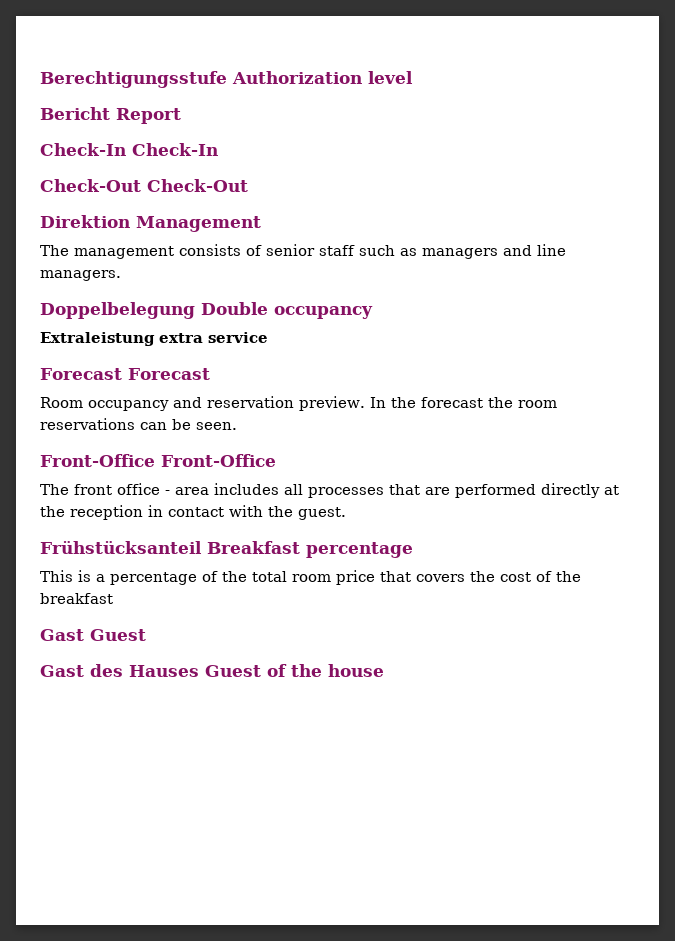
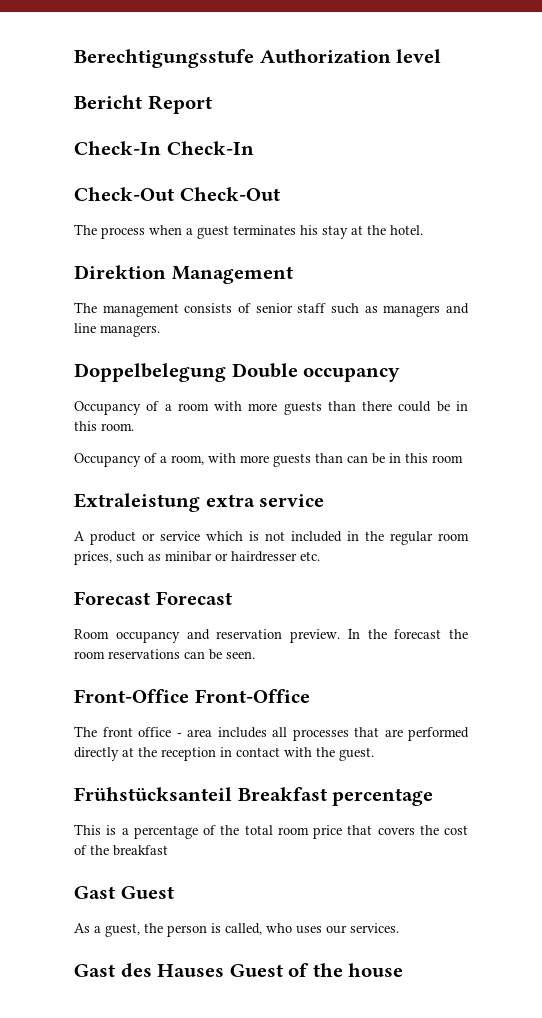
+ The process when a guest terminates his stay at the hotel.
+ Occupancy of a room with more guests than there could be in this room.
+ Occupancy of a room, with more guests than can be in this room
  Extraleistung extra service
+ A product or service which is not included in the regular room prices, such as minibar or hairdresser etc.
+ As a guest, the person is called, who uses our services.

